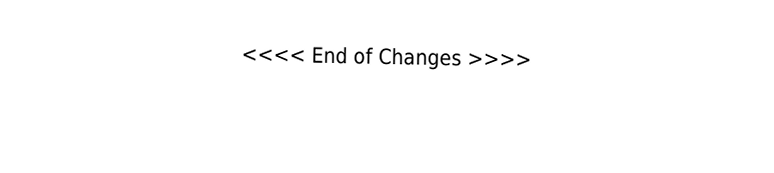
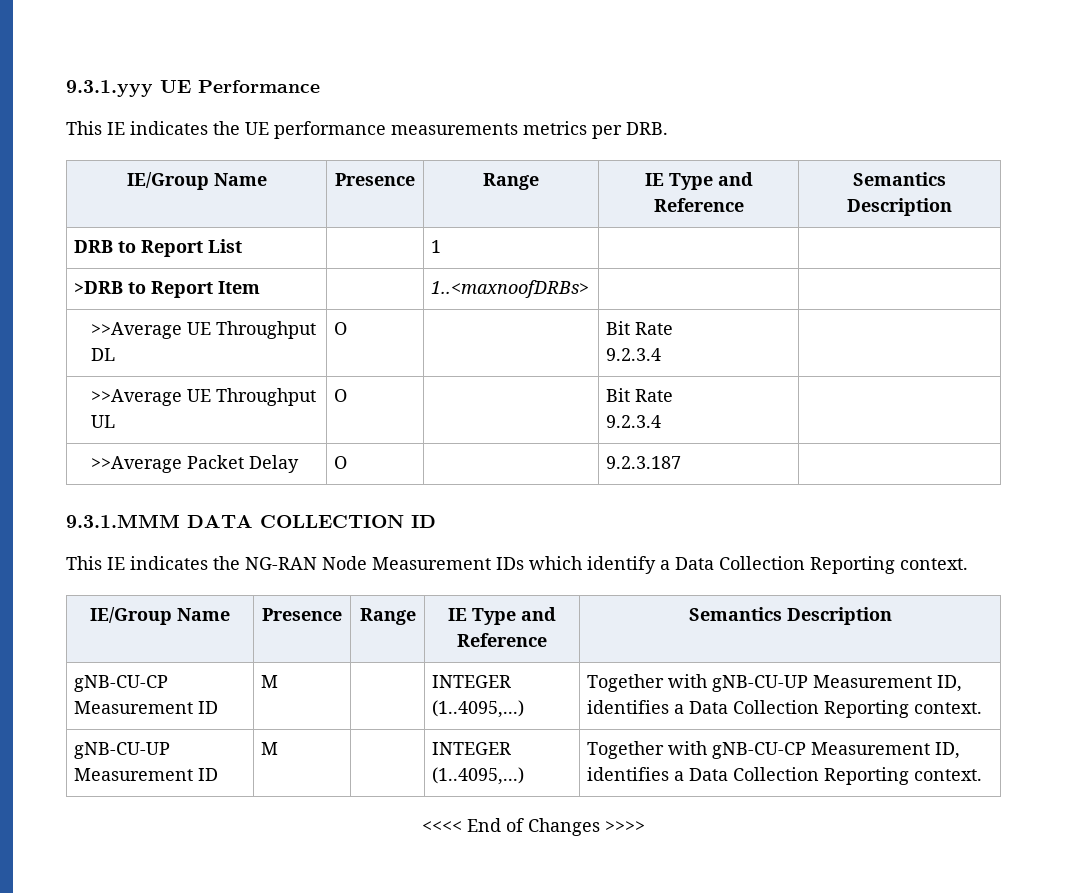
+ 9.3.1.yyy UE Performance
+ This IE indicates the UE performance measurements metrics per DRB.
+ IE/Group Name | Presence | Range | IE Type and Reference | Semantics Description
+ DRB to Report List | | 1 | |
+ >DRB to Report Item | | 1..<maxnoofDRBs> | |
+ >>Average UE Throughput DL | O | | Bit Rate
+ 9.2.3.4 |
+ >>Average UE Throughput UL | O | | Bit Rate
+ 9.2.3.4 |
+ >>Average Packet Delay | O | | 9.2.3.187 |
+ 9.3.1.MMM DATA COLLECTION ID
+ This IE indicates the NG-RAN Node Measurement IDs which identify a Data Collection Reporting context.
+ IE/Group Name | Presence | Range | IE Type and Reference | Semantics Description
+ gNB-CU-CP Measurement ID | M | | INTEGER (1..4095,...) | Together with gNB-CU-UP Measurement ID, identifies a Data Collection Reporting context.
+ gNB-CU-UP Measurement ID | M | | INTEGER (1..4095,...) | Together with gNB-CU-CP Measurement ID, identifies a Data Collection Reporting context.

